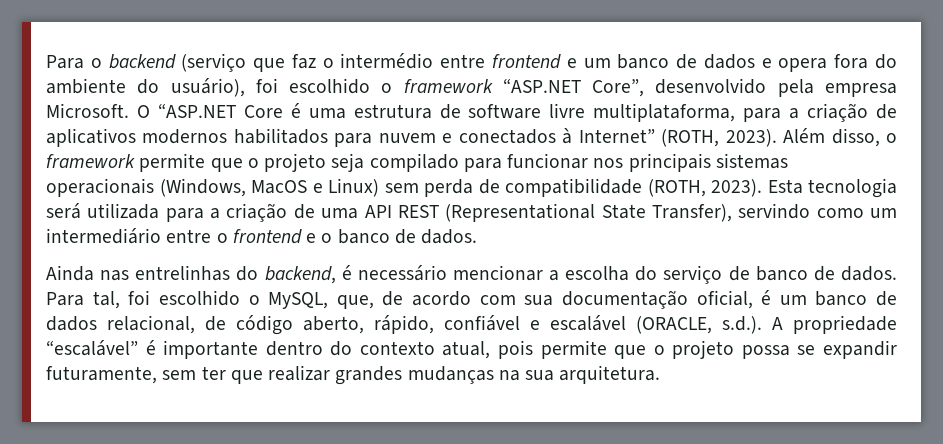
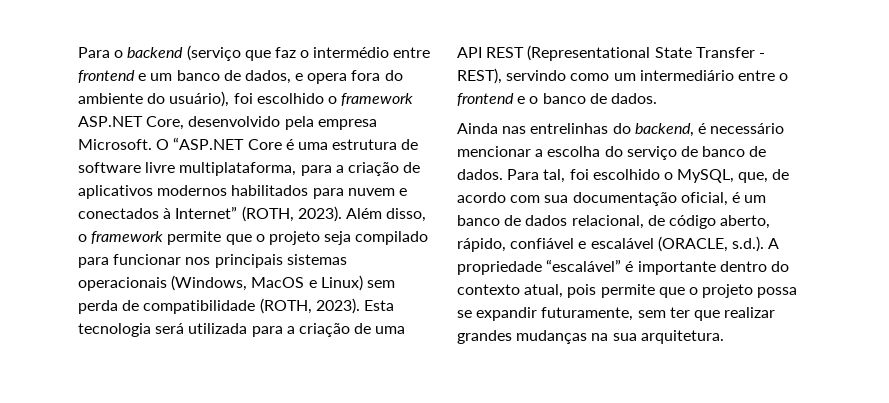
- Para o backend (serviço que faz o intermédio entre frontend e um banco de dados e opera fora do ambiente do usuário), foi escolhido o framework “ASP.NET Core”, desenvolvido pela empresa Microsoft.
+ Para o backend (serviço que faz o intermédio entre frontend e um banco de dados, e opera fora do ambiente do usuário), foi escolhido o framework ASP.NET Core, desenvolvido pela empresa Microsoft.
- Esta tecnologia será utilizada para a criação de uma API REST (Representational State Transfer), servindo como um intermediário entre o frontend e o banco de dados.
+ Esta tecnologia será utilizada para a criação de uma API REST (Representational State Transfer - REST), servindo como um intermediário entre o frontend e o banco de dados.

